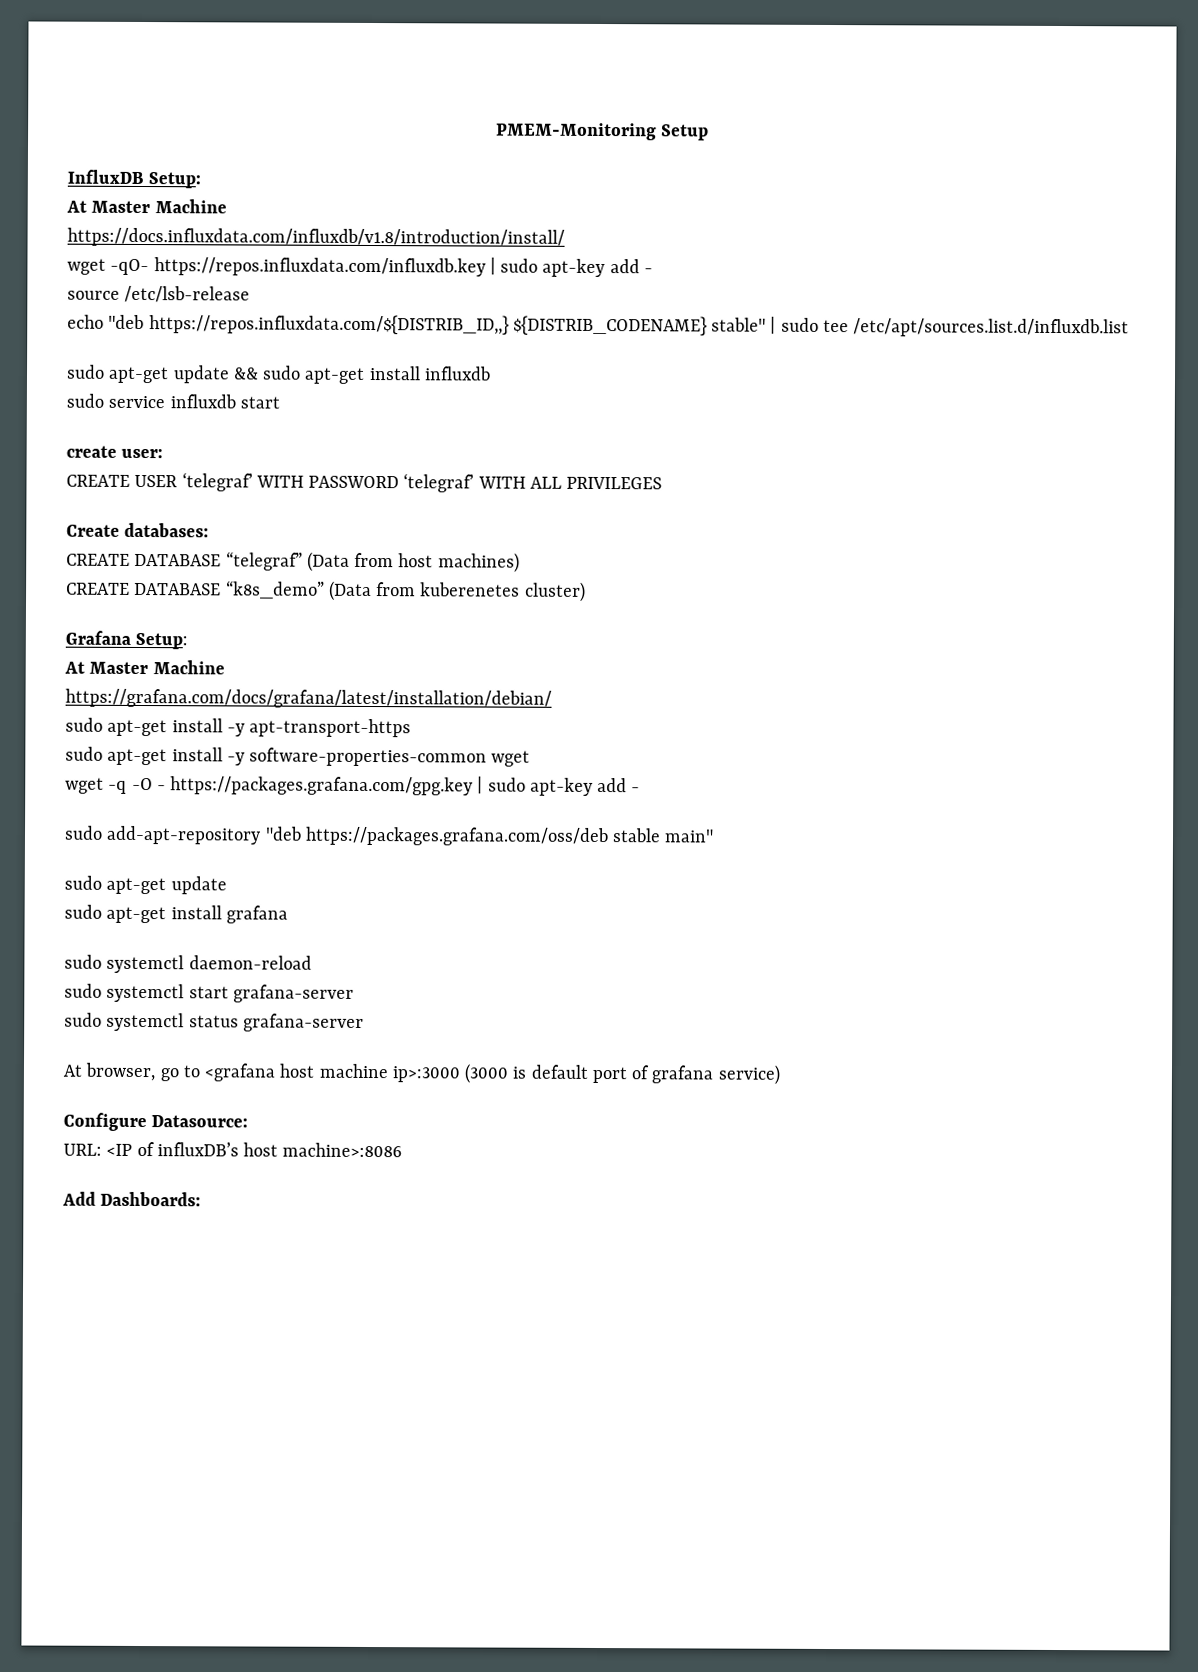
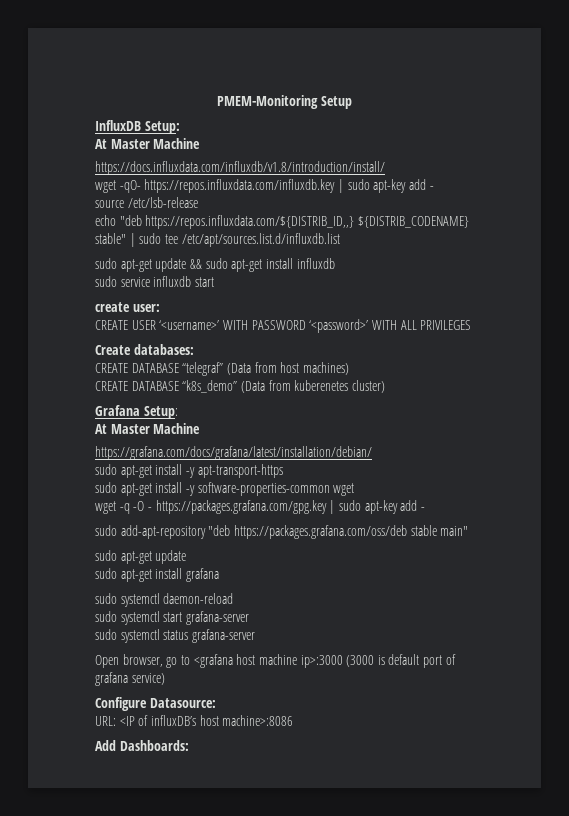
- CREATE USER ‘telegraf’ WITH PASSWORD ‘telegraf’ WITH ALL PRIVILEGES
+ CREATE USER ‘<username>’ WITH PASSWORD ‘<password>’ WITH ALL PRIVILEGES
- At browser, go to <grafana host machine ip>:3000 (3000 is default port of grafana service)
+ Open browser, go to <grafana host machine ip>:3000 (3000 is default port of grafana service)

